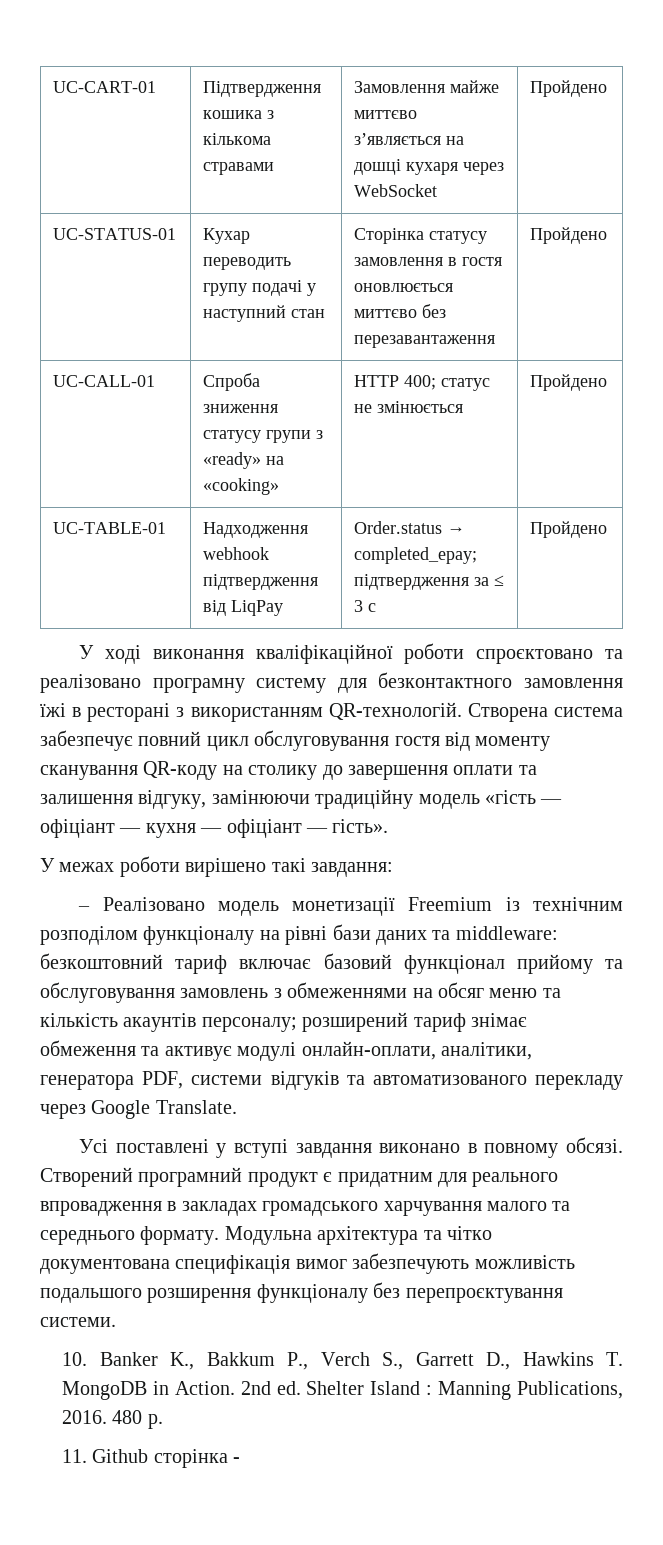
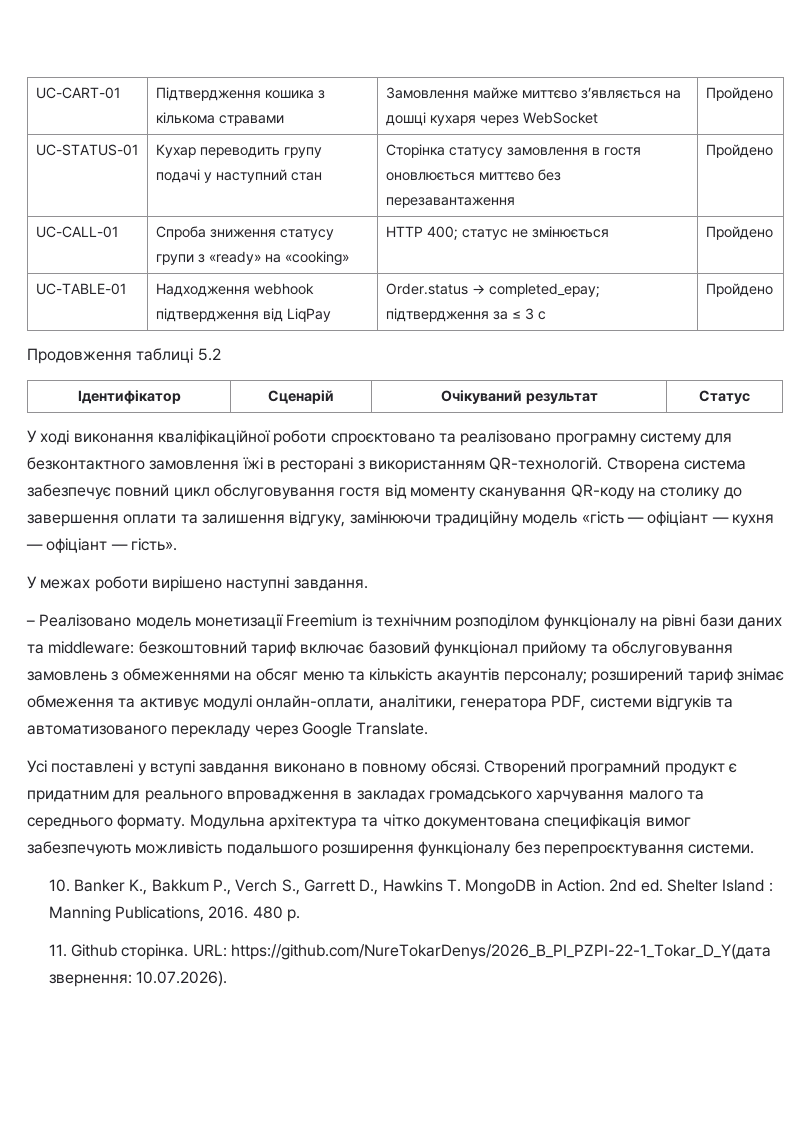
+ Продовження таблиці 5.2
+ Ідентифікатор | Сценарій | Очікуваний результат | Статус
- У межах роботи вирішено такі завдання:
+ У межах роботи вирішено наступні завдання.
- 11. Github сторінка -
+ 11. Github сторінка. URL: https://github.com/NureTokarDenys/2026_B_PI_PZPI-22-1_Tokar_D_Y(дата звернення: 10.07.2026).

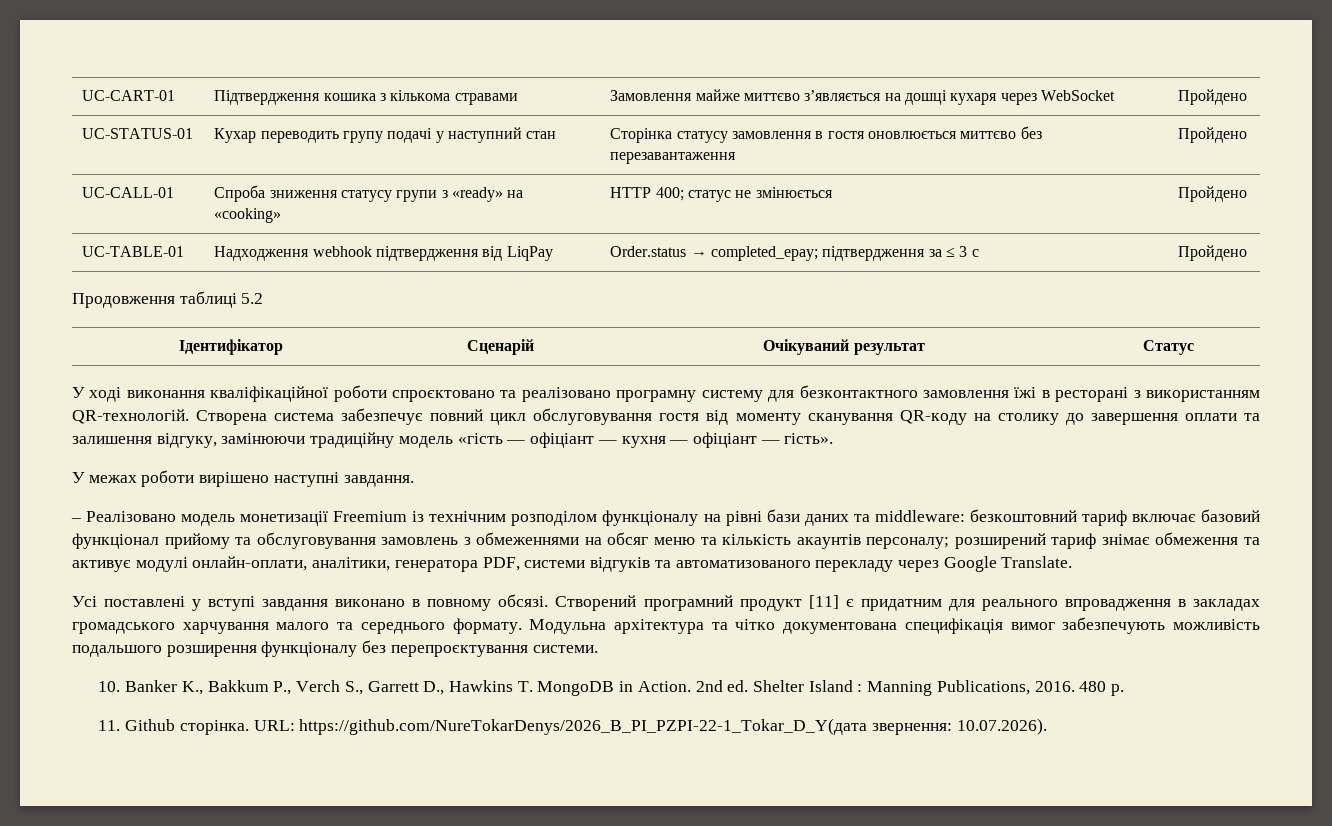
- Створений програмний продукт є придатним для реального впровадження в закладах громадського харчування малого та середнього формату.
+ Створений програмний продукт [11] є придатним для реального впровадження в закладах громадського харчування малого та середнього формату.

